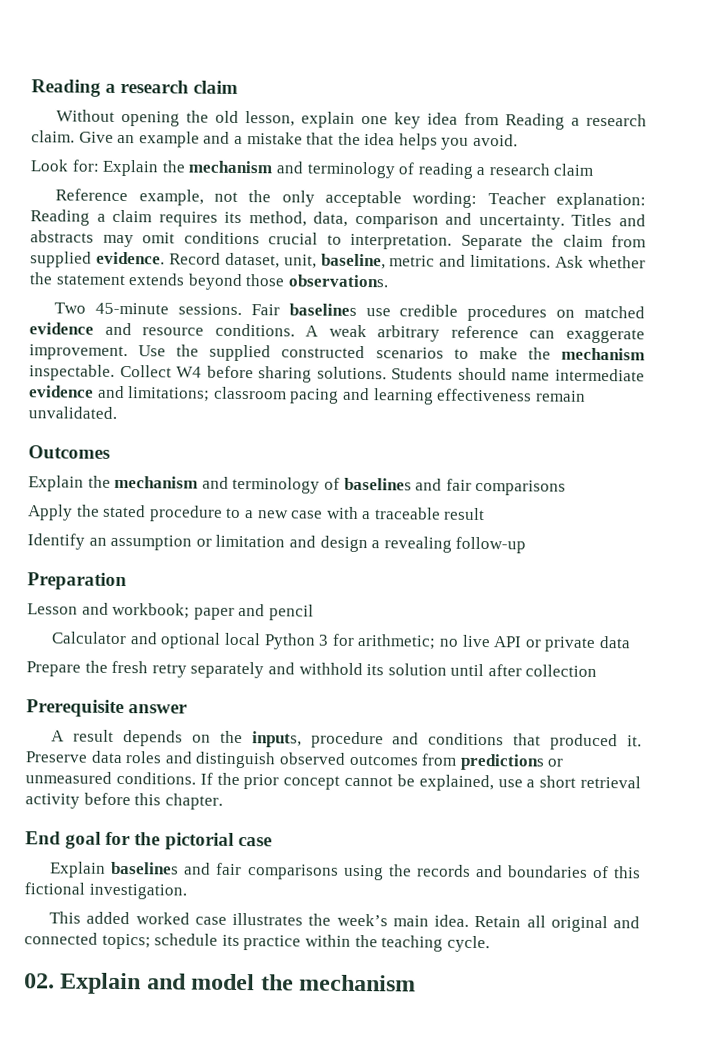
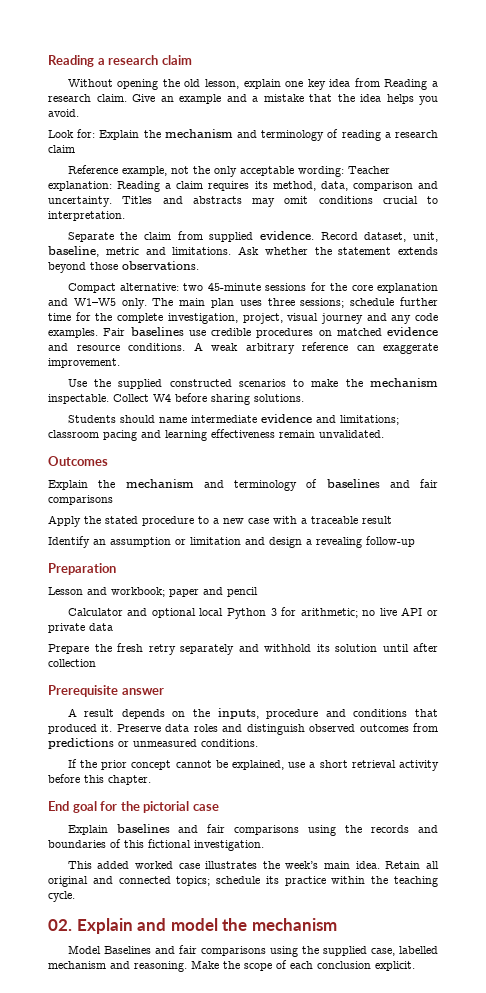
- Titles and abstracts may omit conditions crucial to interpretation. Separate the claim from supplied evidence.
+ Titles and abstracts may omit conditions crucial to interpretation.
+ Separate the claim from supplied evidence.
- Two 45-minute sessions.
+ Compact alternative: two 45-minute sessions for the core explanation and W1–W5 only. The main plan uses three sessions; schedule further time for the complete investigation, project, visual journey and any code examples.
- A weak arbitrary reference can exaggerate improvement. Use the supplied constructed scenarios to make the mechanism inspectable.
+ A weak arbitrary reference can exaggerate improvement.
+ Use the supplied constructed scenarios to make the mechanism inspectable.
- Collect W4 before sharing solutions. Students should name intermediate evidence and limitations; classroom pacing and learning effectiveness remain unvalidated.
+ Collect W4 before sharing solutions.
+ Students should name intermediate evidence and limitations; classroom pacing and learning effectiveness remain unvalidated.
- Preserve data roles and distinguish observed outcomes from predictions or unmeasured conditions. If the prior concept cannot be explained, use a short retrieval activity before this chapter.
+ Preserve data roles and distinguish observed outcomes from predictions or unmeasured conditions.
+ If the prior concept cannot be explained, use a short retrieval activity before this chapter.
+ Model Baselines and fair comparisons using the supplied case, labelled mechanism and reasoning. Make the scope of each conclusion explicit.

